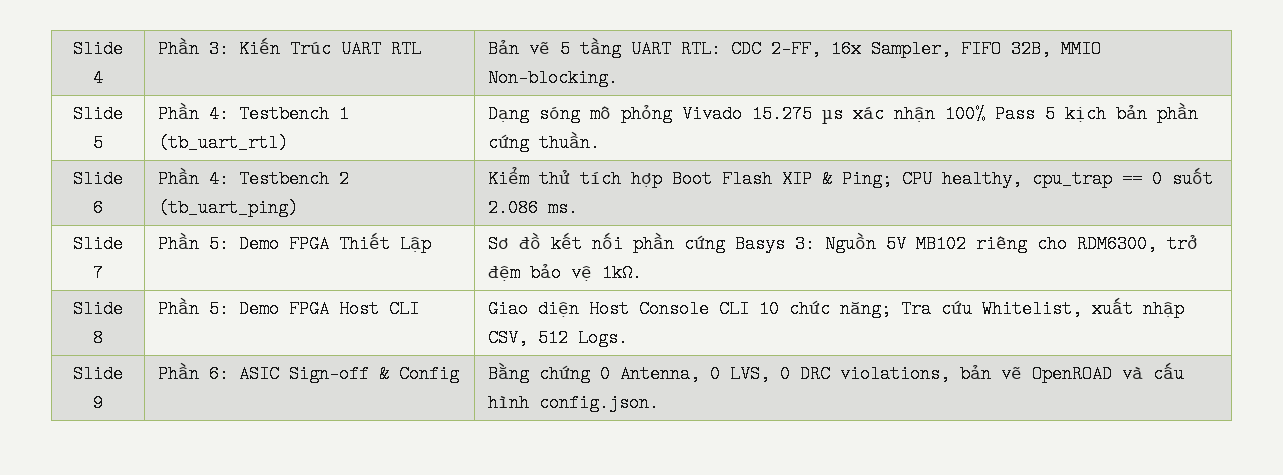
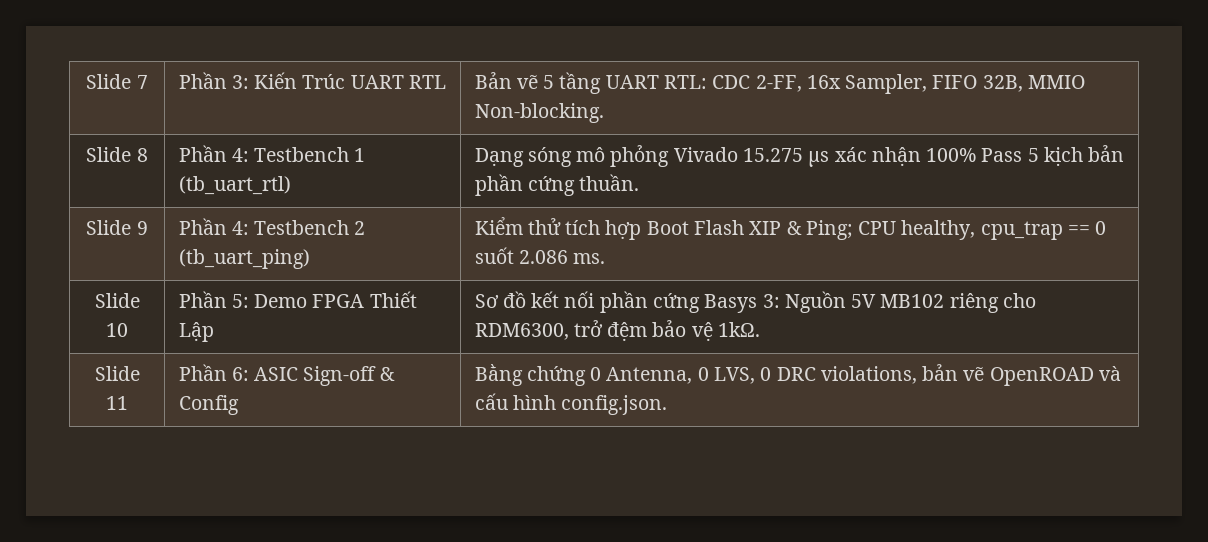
- Slide 4 | Phần 3: Kiến Trúc UART RTL | Bản vẽ 5 tầng UART RTL: CDC 2-FF, 16x Sampler, FIFO 32B, MMIO Non-blocking.
+ Slide 7 | Phần 3: Kiến Trúc UART RTL | Bản vẽ 5 tầng UART RTL: CDC 2-FF, 16x Sampler, FIFO 32B, MMIO Non-blocking.
- Slide 5 | Phần 4: Testbench 1 (tb_uart_rtl) | Dạng sóng mô phỏng Vivado 15.275 µs xác nhận 100% Pass 5 kịch bản phần cứng thuần.
+ Slide 8 | Phần 4: Testbench 1 (tb_uart_rtl) | Dạng sóng mô phỏng Vivado 15.275 µs xác nhận 100% Pass 5 kịch bản phần cứng thuần.
- Slide 6 | Phần 4: Testbench 2 (tb_uart_ping) | Kiểm thử tích hợp Boot Flash XIP & Ping; CPU healthy, cpu_trap == 0 suốt 2.086 ms.
+ Slide 9 | Phần 4: Testbench 2 (tb_uart_ping) | Kiểm thử tích hợp Boot Flash XIP & Ping; CPU healthy, cpu_trap == 0 suốt 2.086 ms.
- Slide 7 | Phần 5: Demo FPGA Thiết Lập | Sơ đồ kết nối phần cứng Basys 3: Nguồn 5V MB102 riêng cho RDM6300, trở đệm bảo vệ 1kΩ.
+ Slide 10 | Phần 5: Demo FPGA Thiết Lập | Sơ đồ kết nối phần cứng Basys 3: Nguồn 5V MB102 riêng cho RDM6300, trở đệm bảo vệ 1kΩ.
- Slide 8 | Phần 5: Demo FPGA Host CLI | Giao diện Host Console CLI 10 chức năng; Tra cứu Whitelist, xuất nhập CSV, 512 Logs.
- Slide 9 | Phần 6: ASIC Sign-off & Config | Bằng chứng 0 Antenna, 0 LVS, 0 DRC violations, bản vẽ OpenROAD và cấu hình config.json.
+ Slide 11 | Phần 6: ASIC Sign-off & Config | Bằng chứng 0 Antenna, 0 LVS, 0 DRC violations, bản vẽ OpenROAD và cấu hình config.json.

